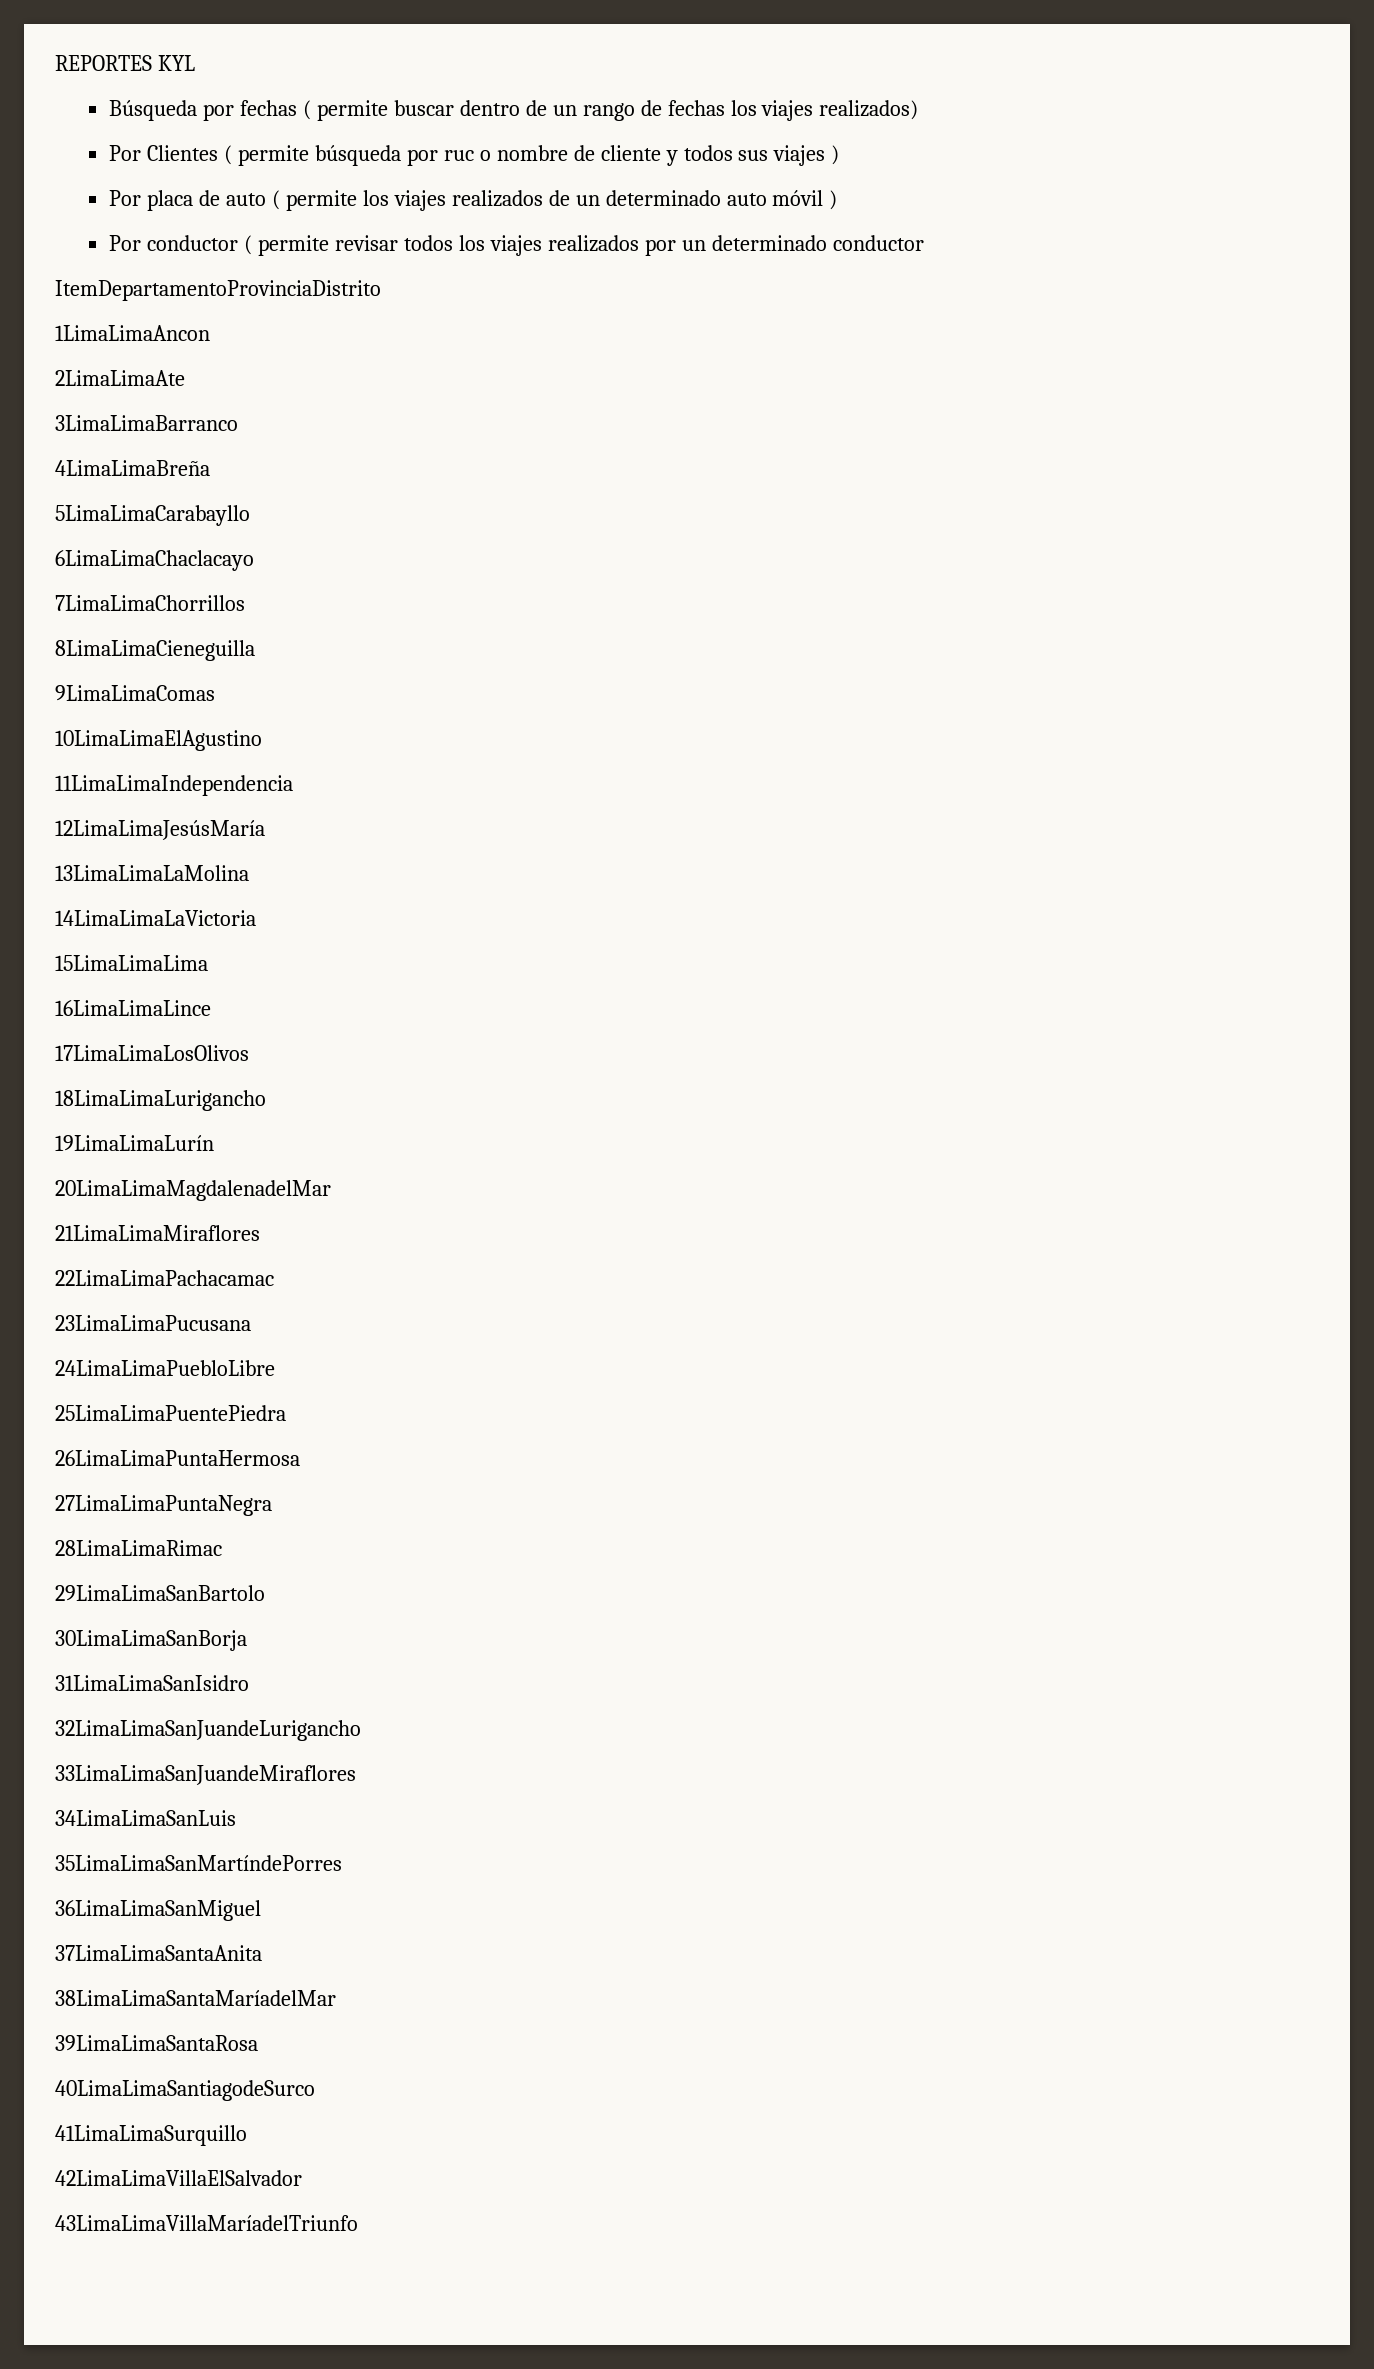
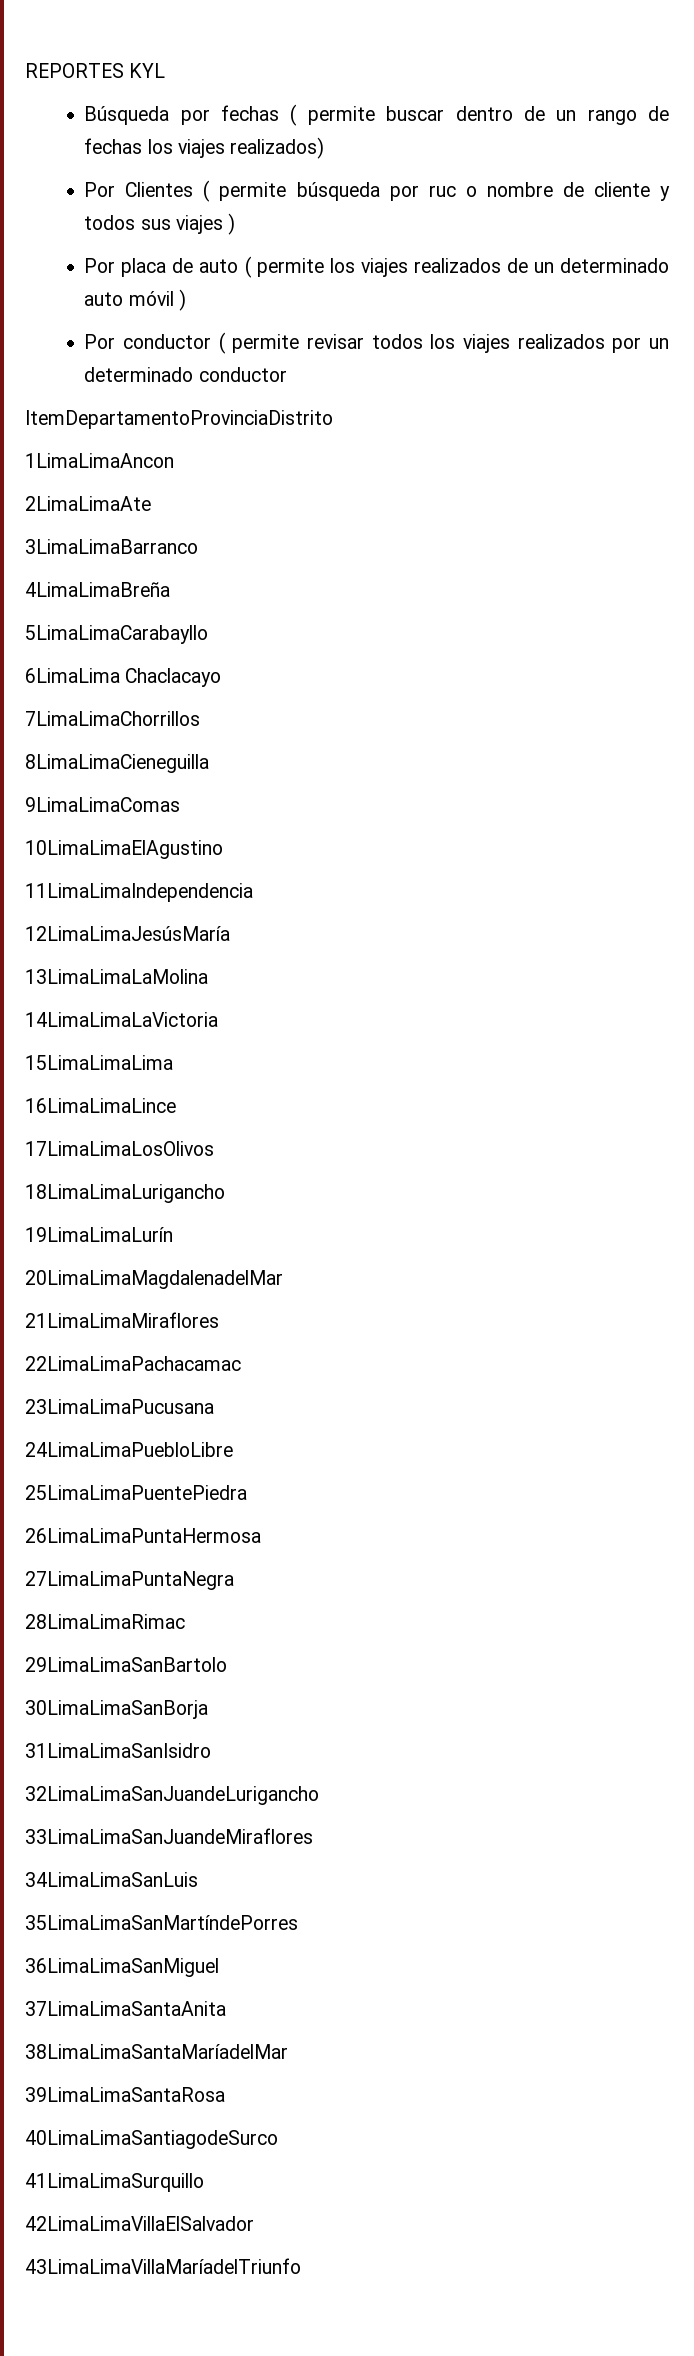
- 6LimaLimaChaclacayo
+ 6LimaLima Chaclacayo

